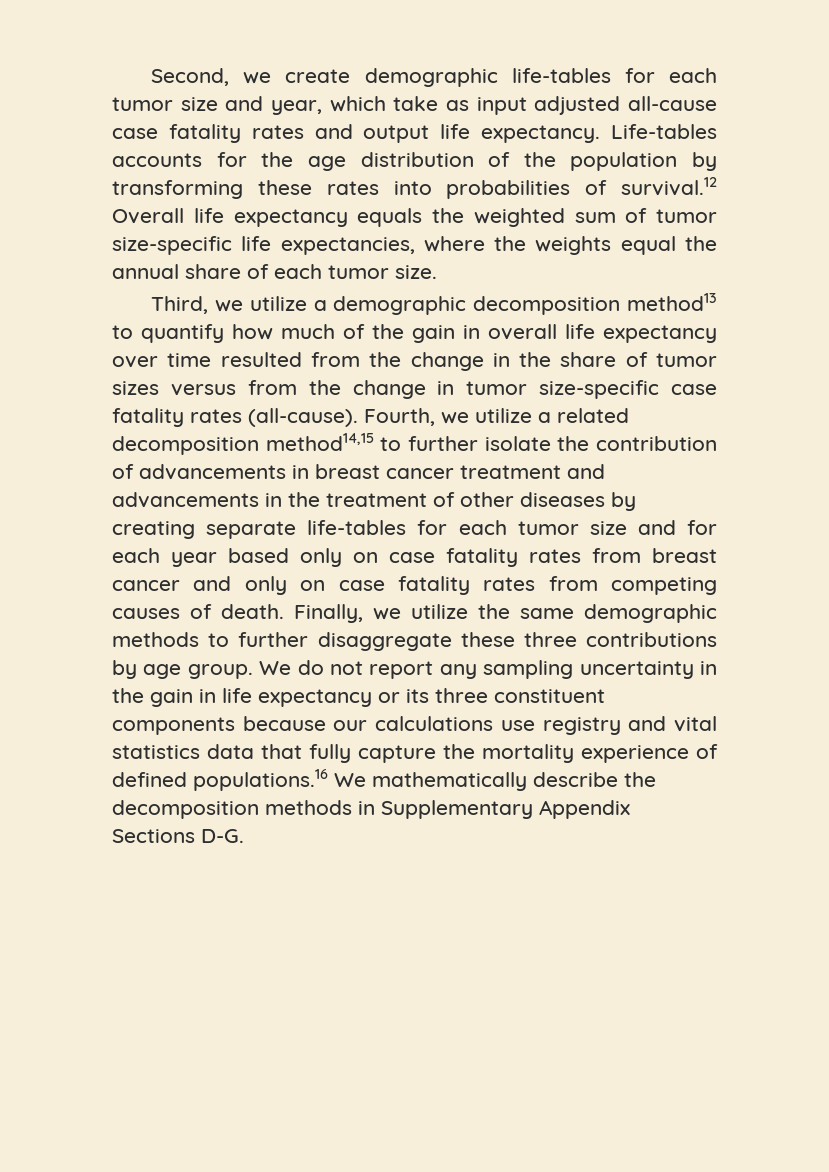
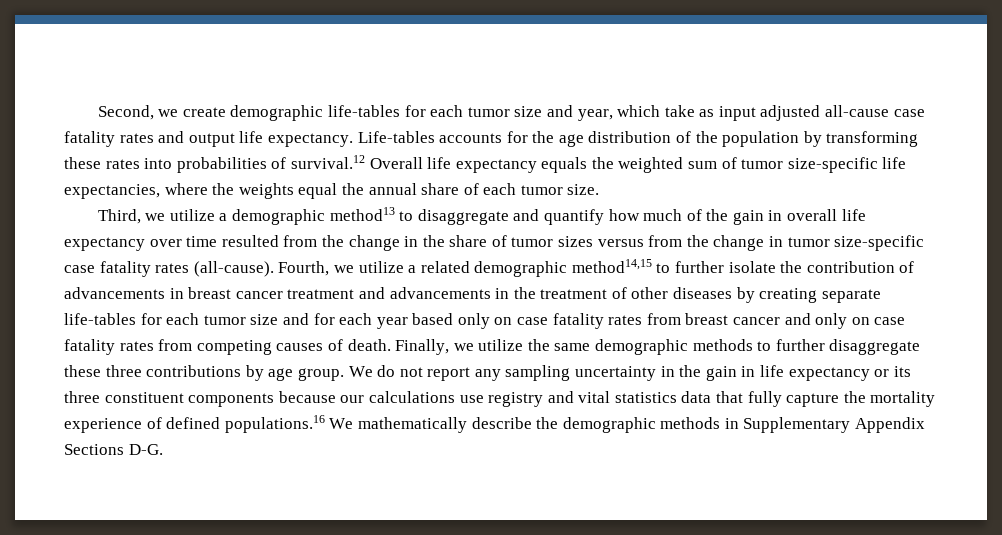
- Third, we utilize a demographic decomposition method13 to quantify how much of the gain in overall life expectancy over time resulted from the change in the share of tumor sizes versus from the change in tumor size-specific case fatality rates (all-cause).
+ Third, we utilize a demographic method13 to disaggregate and quantify how much of the gain in overall life expectancy over time resulted from the change in the share of tumor sizes versus from the change in tumor size-specific case fatality rates (all-cause).
- Fourth, we utilize a related decomposition method14,15 to further isolate the contribution of advancements in breast cancer treatment and advancements in the treatment of other diseases by creating separate life-tables for each tumor size and for each year based only on case fatality rates from breast cancer and only on case fatality rates from competing causes of death.
+ Fourth, we utilize a related demographic method14,15 to further isolate the contribution of advancements in breast cancer treatment and advancements in the treatment of other diseases by creating separate life-tables for each tumor size and for each year based only on case fatality rates from breast cancer and only on case fatality rates from competing causes of death.
- We do not report any sampling uncertainty in the gain in life expectancy or its three constituent components because our calculations use registry and vital statistics data that fully capture the mortality experience of defined populations.16 We mathematically describe the decomposition methods in Supplementary Appendix Sections D-G.
+ We do not report any sampling uncertainty in the gain in life expectancy or its three constituent components because our calculations use registry and vital statistics data that fully capture the mortality experience of defined populations.16 We mathematically describe the demographic methods in Supplementary Appendix Sections D-G.

